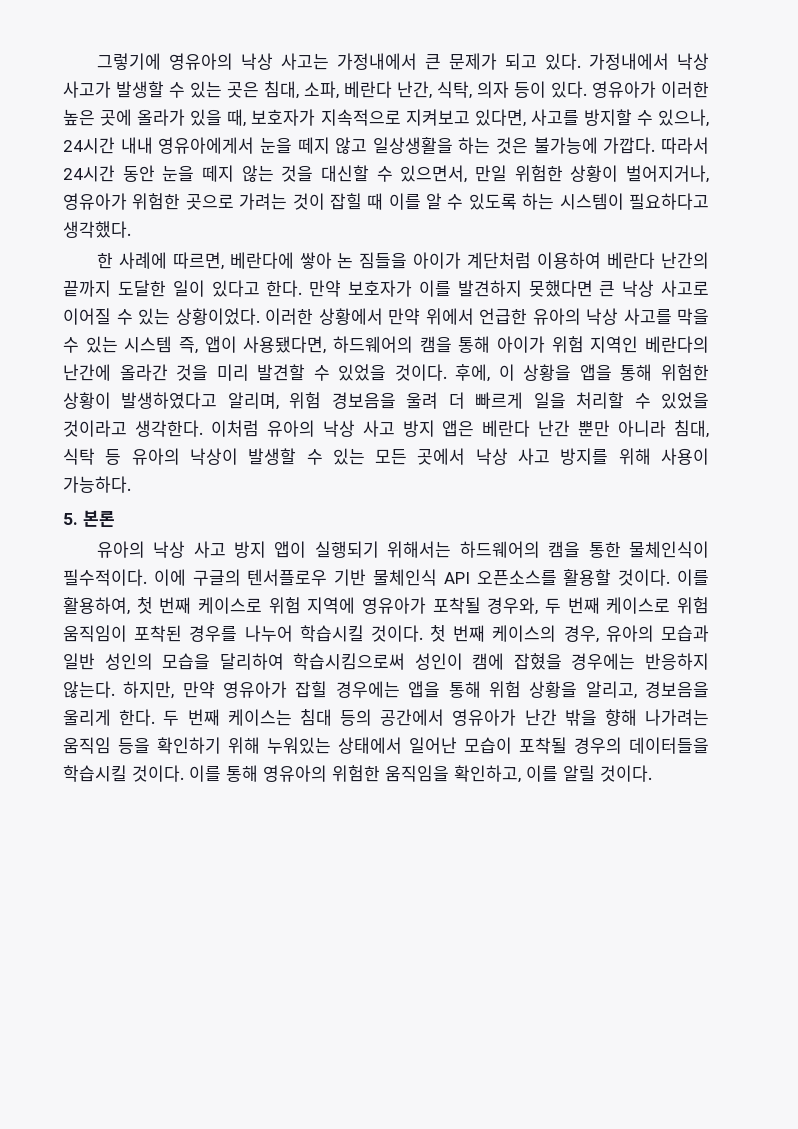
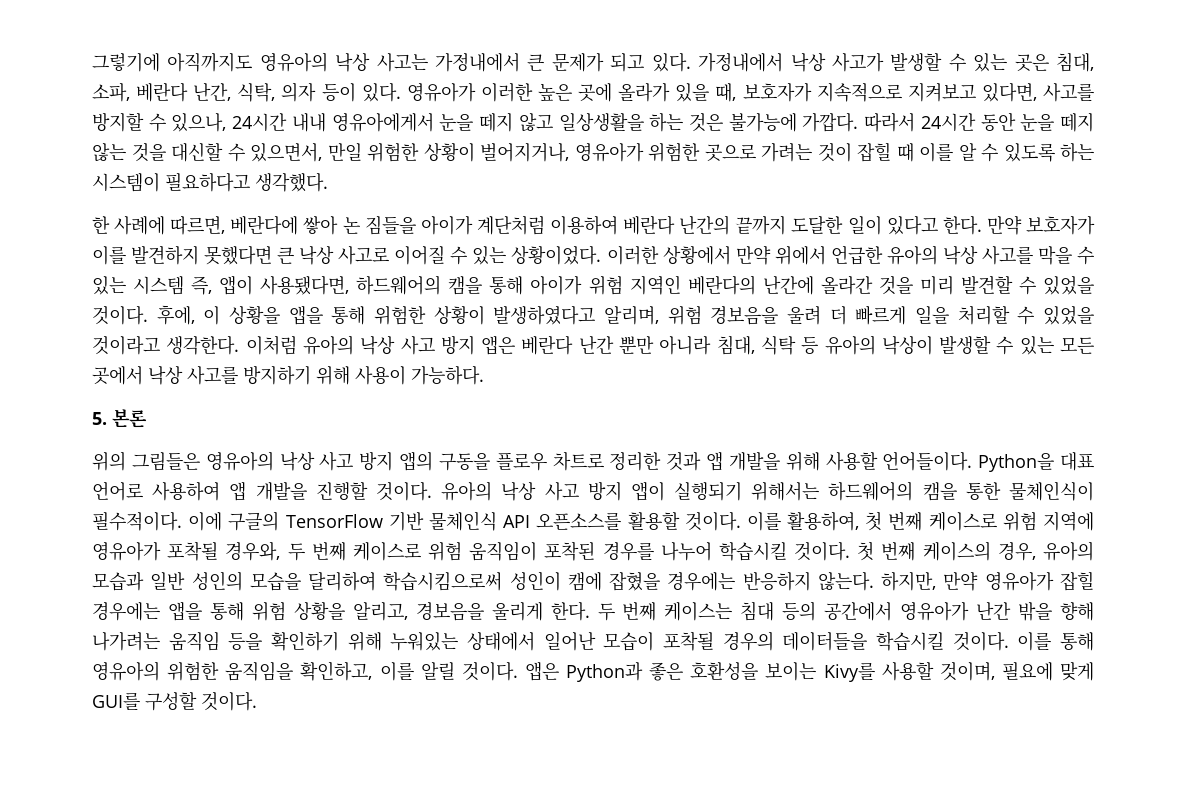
- 그렇기에 영유아의 낙상 사고는 가정내에서 큰 문제가 되고 있다.
+ 그렇기에 아직까지도 영유아의 낙상 사고는 가정내에서 큰 문제가 되고 있다.
- 이처럼 유아의 낙상 사고 방지 앱은 베란다 난간 뿐만 아니라 침대, 식탁 등 유아의 낙상이 발생할 수 있는 모든 곳에서 낙상 사고 방지를 위해 사용이 가능하다.
+ 이처럼 유아의 낙상 사고 방지 앱은 베란다 난간 뿐만 아니라 침대, 식탁 등 유아의 낙상이 발생할 수 있는 모든 곳에서 낙상 사고를 방지하기 위해 사용이 가능하다.
+ 위의 그림들은 영유아의 낙상 사고 방지 앱의 구동을 플로우 차트로 정리한 것과 앱 개발을 위해 사용할 언어들이다. Python을 대표 언어로 사용하여 앱 개발을 진행할 것이다.
- 이에 구글의 텐서플로우 기반 물체인식 API 오픈소스를 활용할 것이다.
+ 이에 구글의 TensorFlow 기반 물체인식 API 오픈소스를 활용할 것이다.
+ 앱은 Python과 좋은 호환성을 보이는 Kivy를 사용할 것이며, 필요에 맞게 GUI를 구성할 것이다.

